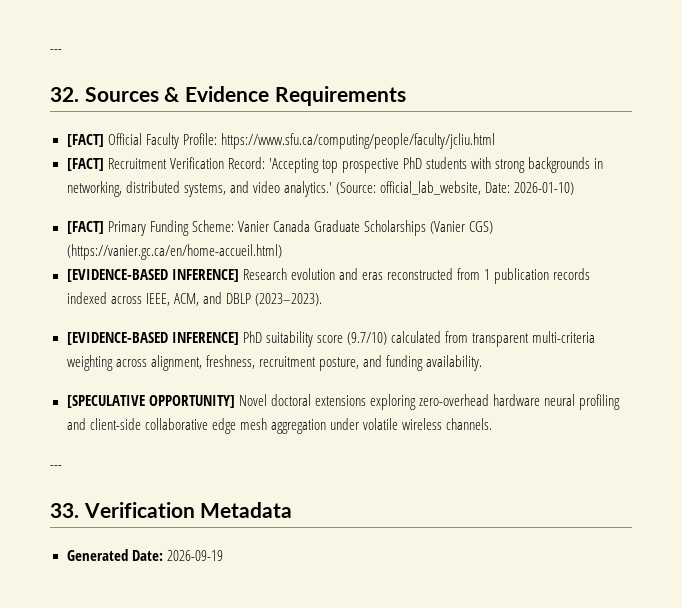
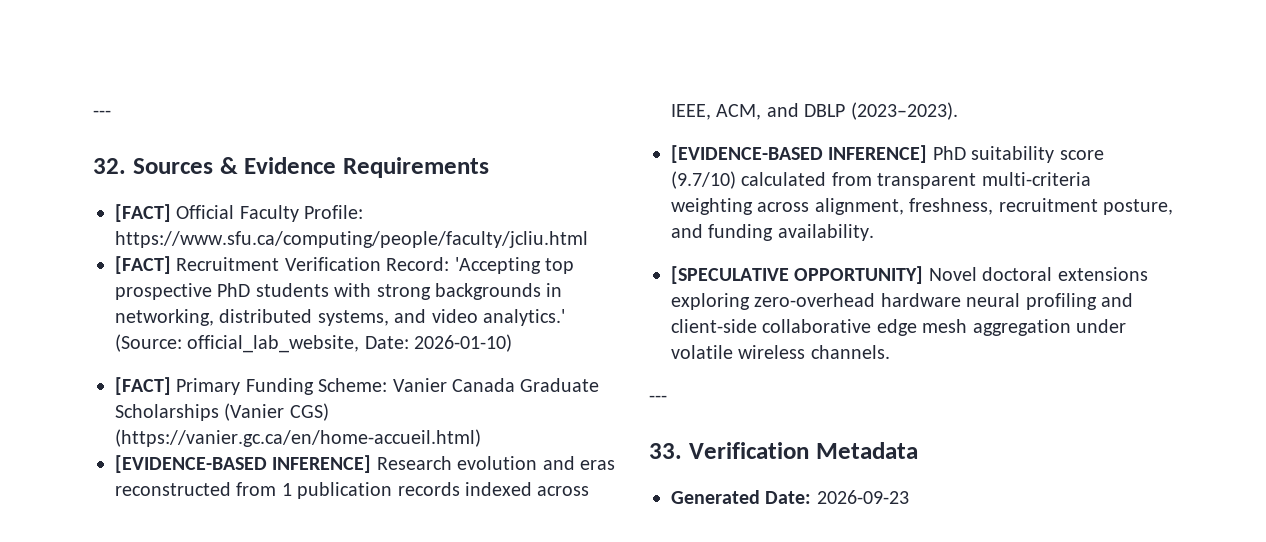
- Generated Date: 2026-09-19
+ Generated Date: 2026-09-23

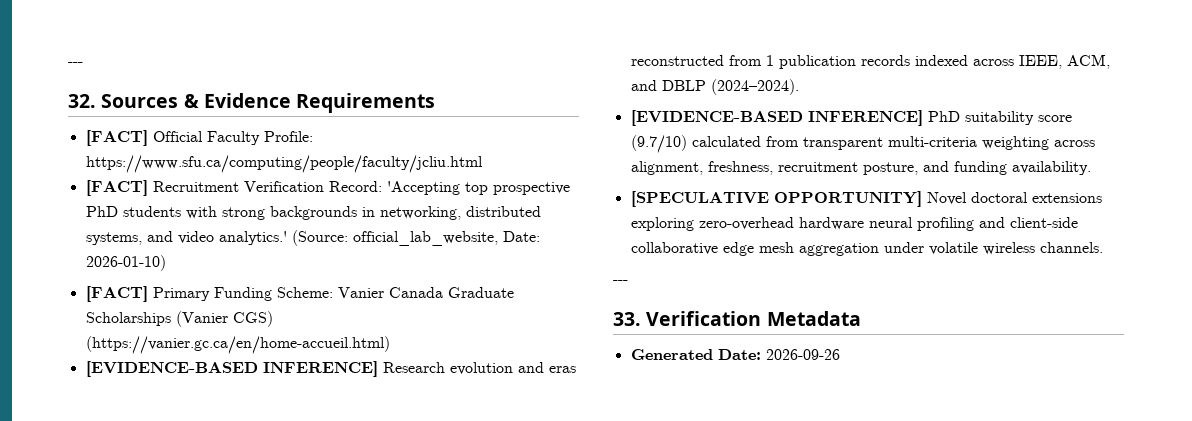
- [EVIDENCE-BASED INFERENCE] Research evolution and eras reconstructed from 1 publication records indexed across IEEE, ACM, and DBLP (2023–2023).
+ [EVIDENCE-BASED INFERENCE] Research evolution and eras reconstructed from 1 publication records indexed across IEEE, ACM, and DBLP (2024–2024).
- Generated Date: 2026-09-23
+ Generated Date: 2026-09-26

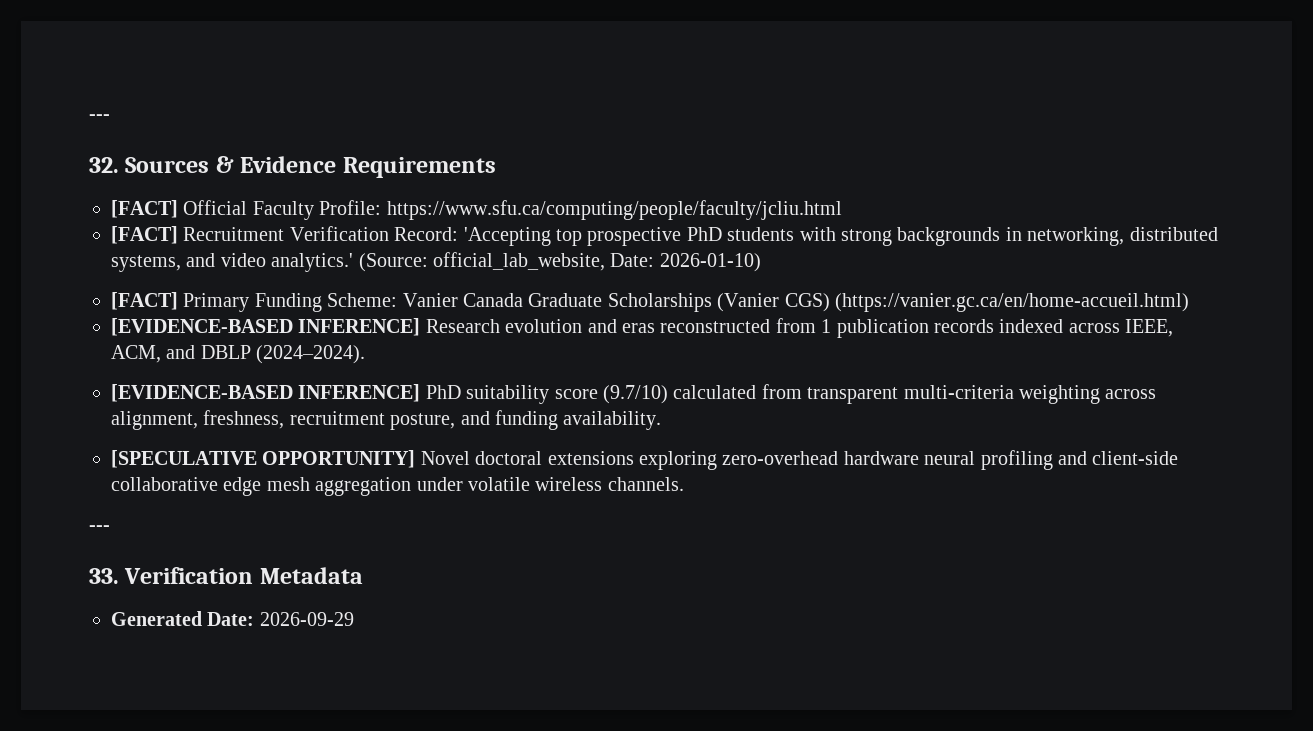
- Generated Date: 2026-09-26
+ Generated Date: 2026-09-29

